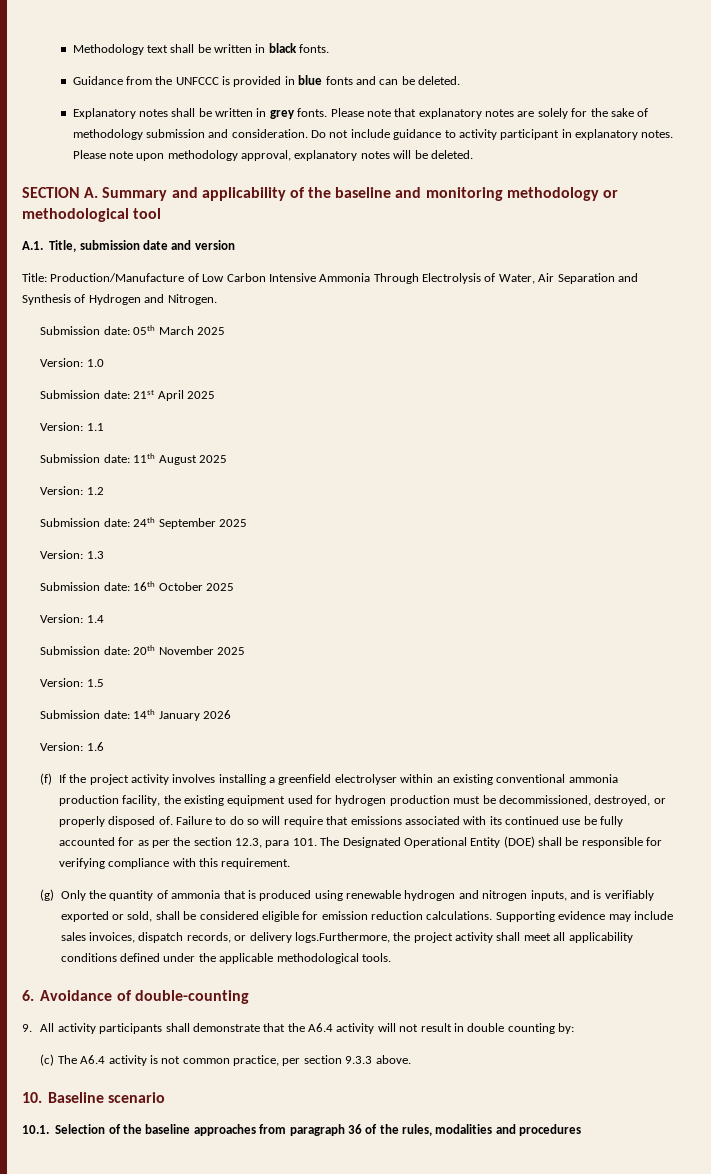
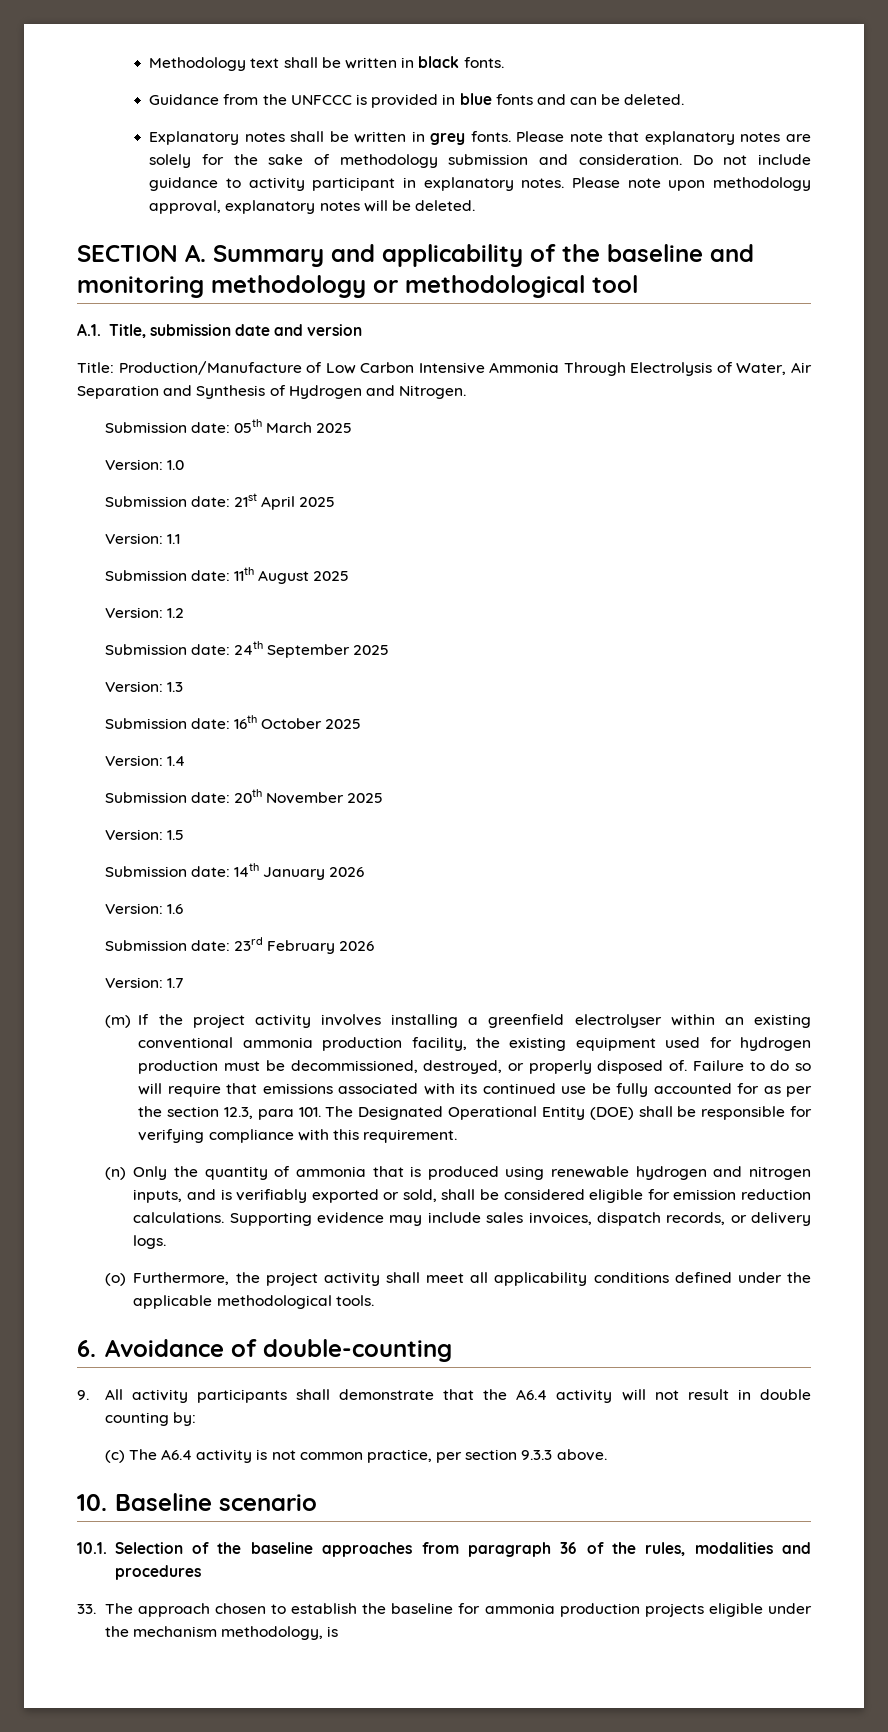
- (f) If the project activity involves installing a greenfield electrolyser within an existing conventional ammonia production facility, the existing equipment used for hydrogen production must be decommissioned, destroyed, or properly disposed of.
+ Submission date: 23rd February 2026
+ Version: 1.7
+ (m) If the project activity involves installing a greenfield electrolyser within an existing conventional ammonia production facility, the existing equipment used for hydrogen production must be decommissioned, destroyed, or properly disposed of.
- (g) Only the quantity of ammonia that is produced using renewable hydrogen and nitrogen inputs, and is verifiably exported or sold, shall be considered eligible for emission reduction calculations.
+ (n) Only the quantity of ammonia that is produced using renewable hydrogen and nitrogen inputs, and is verifiably exported or sold, shall be considered eligible for emission reduction calculations.
- Supporting evidence may include sales invoices, dispatch records, or delivery logs.Furthermore, the project activity shall meet all applicability conditions defined under the applicable methodological tools.
+ Supporting evidence may include sales invoices, dispatch records, or delivery logs.
+ (o) Furthermore, the project activity shall meet all applicability conditions defined under the applicable methodological tools.
+ 33. The approach chosen to establish the baseline for ammonia production projects eligible under the mechanism methodology, is

